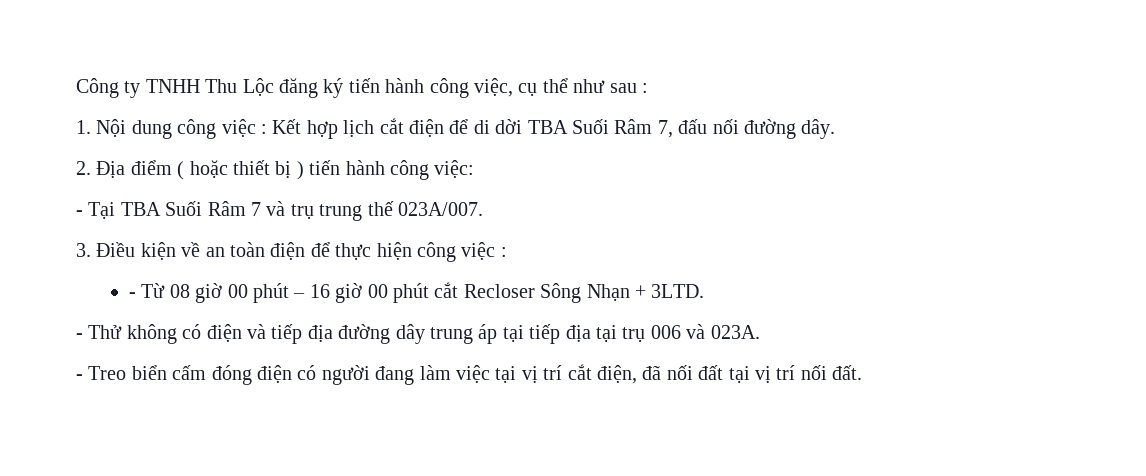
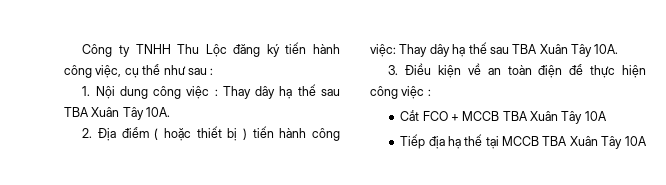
- 1. Nội dung công việc : Kết hợp lịch cắt điện để di dời TBA Suối Râm 7, đấu nối đường dây.
+ 1. Nội dung công việc : Thay dây hạ thế sau TBA Xuân Tây 10A.
- 2. Địa điểm ( hoặc thiết bị ) tiến hành công việc:
- - Tại TBA Suối Râm 7 và trụ trung thế 023A/007.
+ 2. Địa điểm ( hoặc thiết bị ) tiến hành công việc: Thay dây hạ thế sau TBA Xuân Tây 10A.
- - Từ 08 giờ 00 phút – 16 giờ 00 phút cắt Recloser Sông Nhạn + 3LTD.
- - Thử không có điện và tiếp địa đường dây trung áp tại tiếp địa tại trụ 006 và 023A.
- - Treo biển cấm đóng điện có người đang làm việc tại vị trí cắt điện, đã nối đất tại vị trí nối đất.
+ Cắt FCO + MCCB TBA Xuân Tây 10A
+ Tiếp địa hạ thế tại MCCB TBA Xuân Tây 10A

